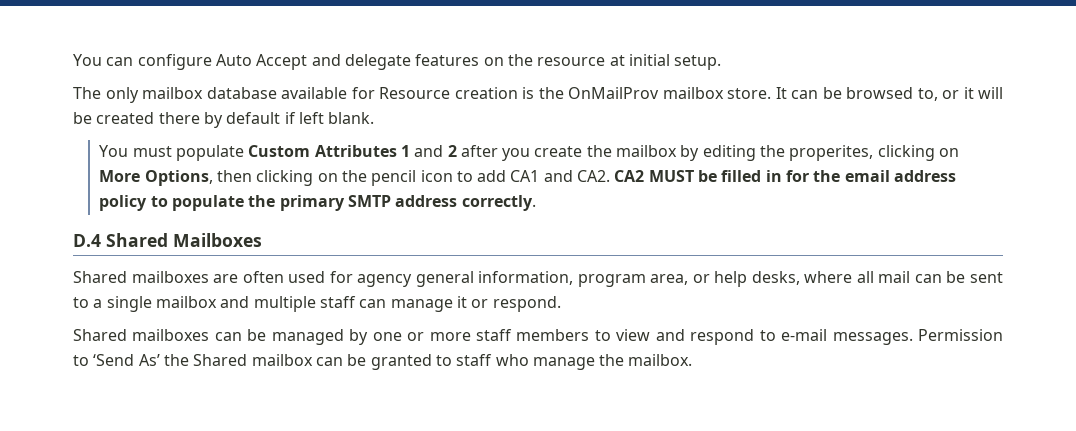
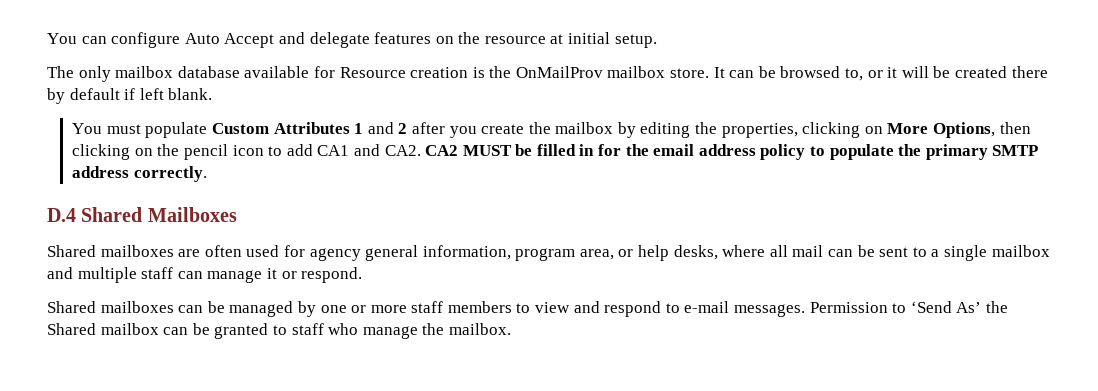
- You must populate Custom Attributes 1 and 2 after you create the mailbox by editing the properites, clicking on More Options, then clicking on the pencil icon to add CA1 and CA2. CA2 MUST be filled in for the email address policy to populate the primary SMTP address correctly.
+ You must populate Custom Attributes 1 and 2 after you create the mailbox by editing the properties, clicking on More Options, then clicking on the pencil icon to add CA1 and CA2. CA2 MUST be filled in for the email address policy to populate the primary SMTP address correctly.

